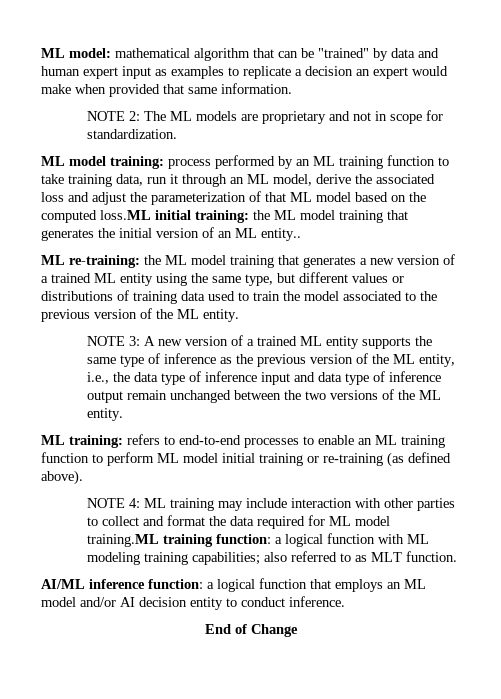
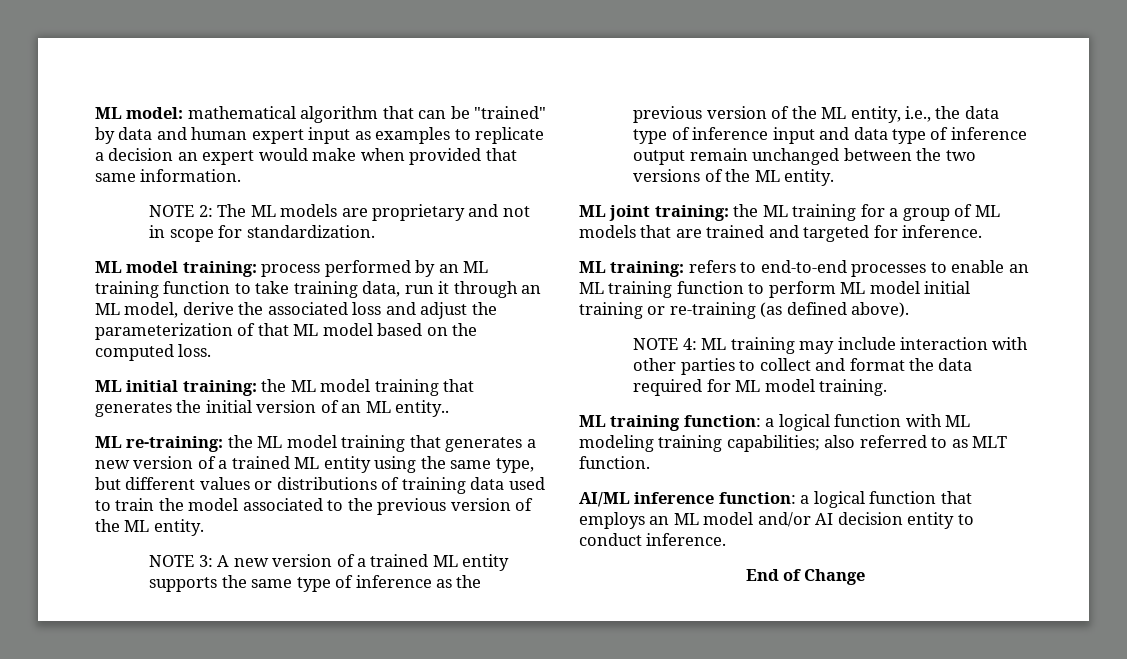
- ML model training: process performed by an ML training function to take training data, run it through an ML model, derive the associated loss and adjust the parameterization of that ML model based on the computed loss.ML initial training: the ML model training that generates the initial version of an ML entity..
+ ML model training: process performed by an ML training function to take training data, run it through an ML model, derive the associated loss and adjust the parameterization of that ML model based on the computed loss.
+ ML initial training: the ML model training that generates the initial version of an ML entity..
+ ML joint training: the ML training for a group of ML models that are trained and targeted for inference.
- NOTE 4: ML training may include interaction with other parties to collect and format the data required for ML model training.ML training function: a logical function with ML modeling training capabilities; also referred to as MLT function.
+ NOTE 4: ML training may include interaction with other parties to collect and format the data required for ML model training.
+ ML training function: a logical function with ML modeling training capabilities; also referred to as MLT function.

